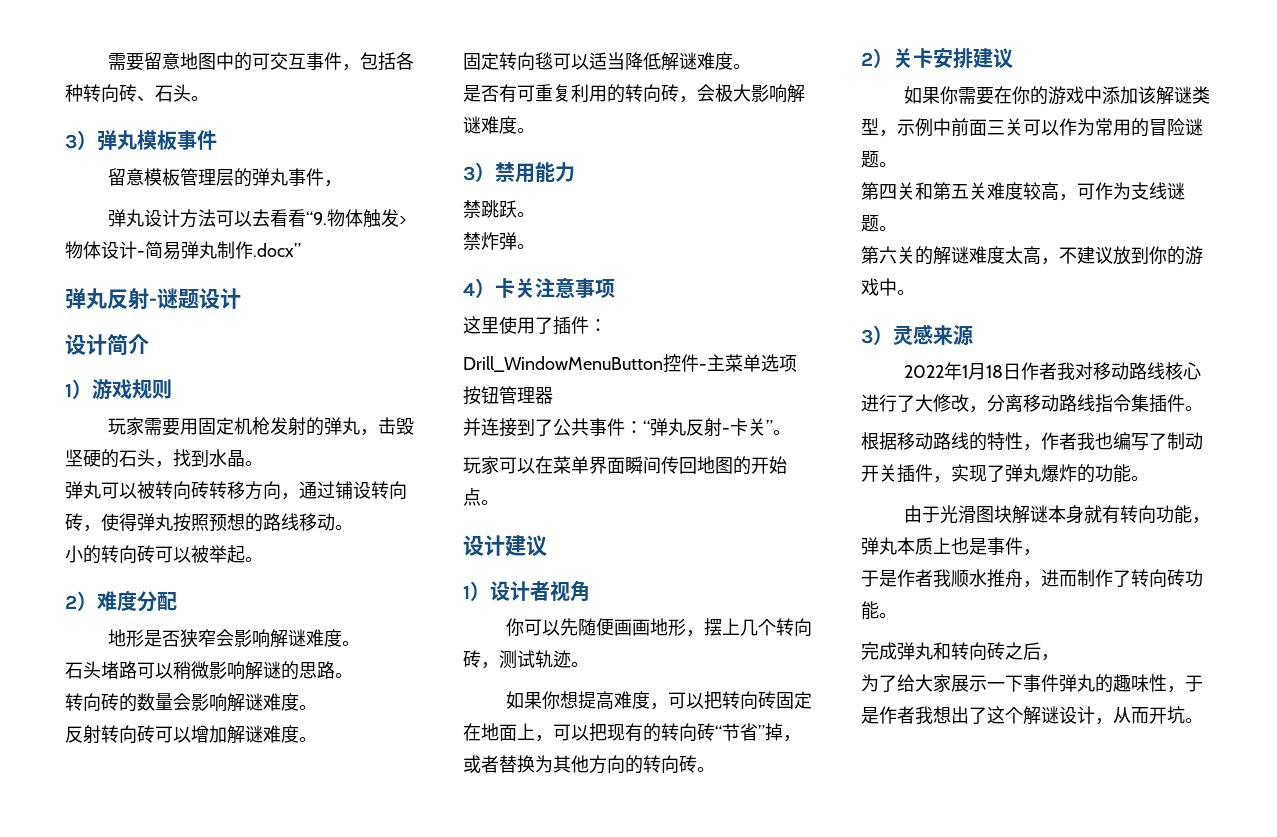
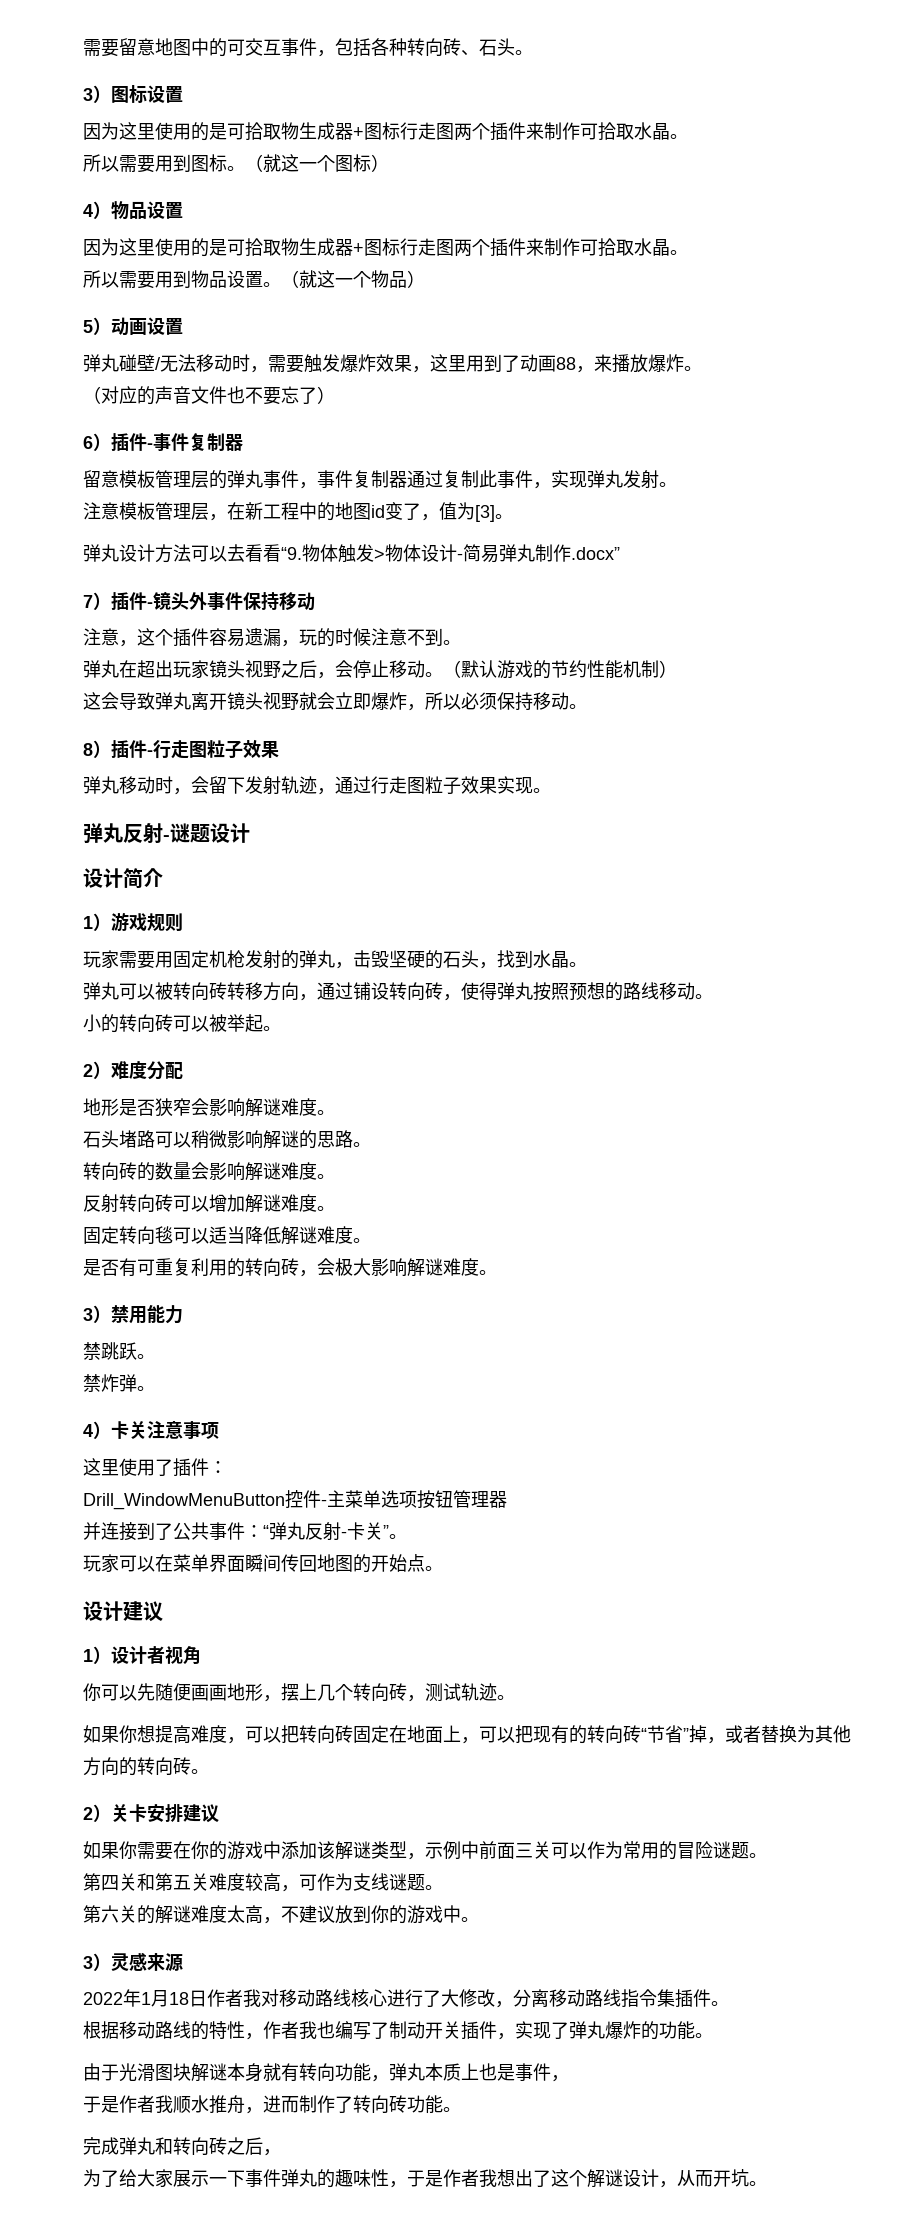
- 3）弹丸模板事件
+ 3）图标设置
+ 因为这里使用的是可拾取物生成器+图标行走图两个插件来制作可拾取水晶。
+ 所以需要用到图标。（就这一个图标）
+ 4）物品设置
+ 因为这里使用的是可拾取物生成器+图标行走图两个插件来制作可拾取水晶。
+ 所以需要用到物品设置。（就这一个物品）
+ 5）动画设置
+ 弹丸碰壁/无法移动时，需要触发爆炸效果，这里用到了动画88，来播放爆炸。
+ （对应的声音文件也不要忘了）
+ 6）插件-事件复制器
- 留意模板管理层的弹丸事件，
+ 留意模板管理层的弹丸事件，事件复制器通过复制此事件，实现弹丸发射。
+ 注意模板管理层，在新工程中的地图id变了，值为[3]。
+ 7）插件-镜头外事件保持移动
+ 注意，这个插件容易遗漏，玩的时候注意不到。
+ 弹丸在超出玩家镜头视野之后，会停止移动。（默认游戏的节约性能机制）
+ 这会导致弹丸离开镜头视野就会立即爆炸，所以必须保持移动。
+ 8）插件-行走图粒子效果
+ 弹丸移动时，会留下发射轨迹，通过行走图粒子效果实现。

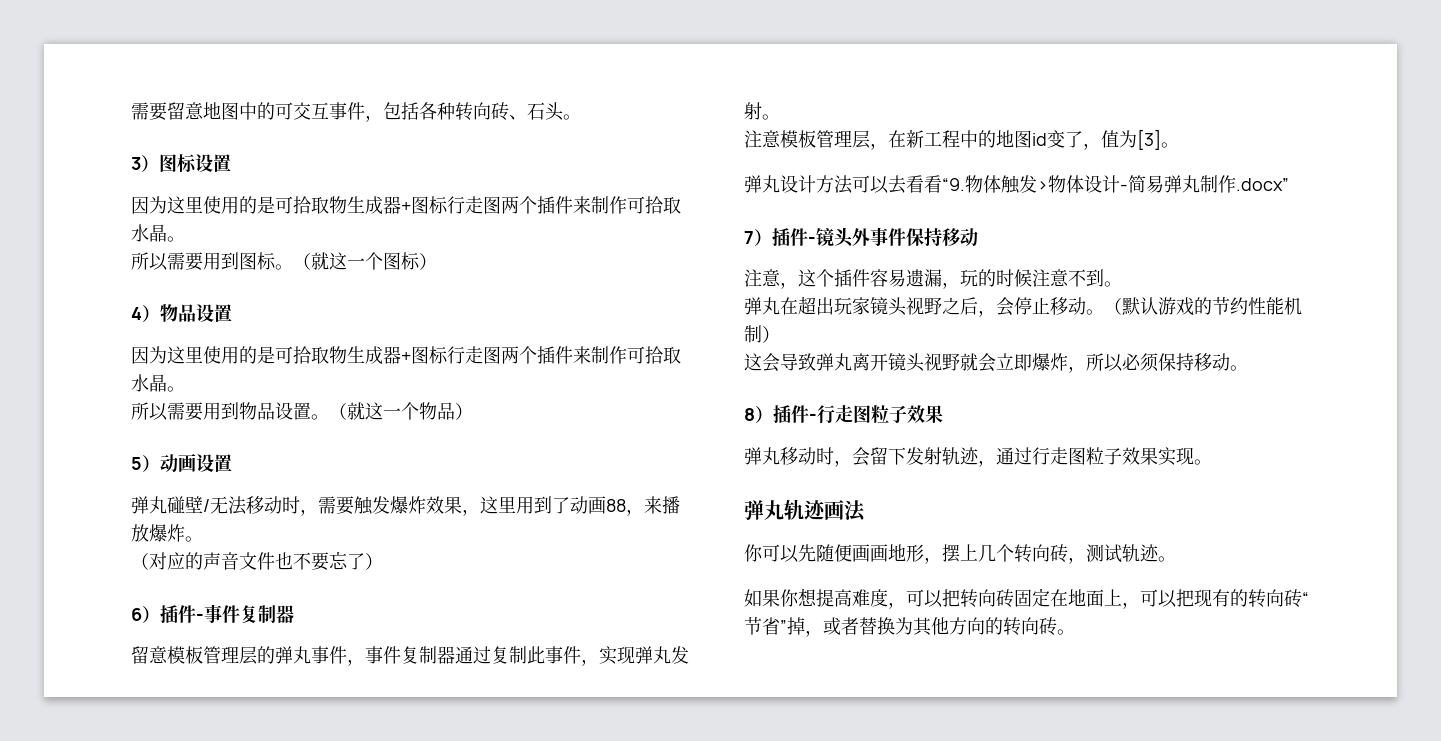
- 弹丸反射-谜题设计
- 设计简介
- 1）游戏规则
- 玩家需要用固定机枪发射的弹丸，击毁坚硬的石头，找到水晶。
- 弹丸可以被转向砖转移方向，通过铺设转向砖，使得弹丸按照预想的路线移动。
- 小的转向砖可以被举起。
- 2）难度分配
- 地形是否狭窄会影响解谜难度。
- 石头堵路可以稍微影响解谜的思路。
- 转向砖的数量会影响解谜难度。
- 反射转向砖可以增加解谜难度。
- 固定转向毯可以适当降低解谜难度。
- 是否有可重复利用的转向砖，会极大影响解谜难度。
- 3）禁用能力
- 禁跳跃。
- 禁炸弹。
- 4）卡关注意事项
- 这里使用了插件：
- Drill_WindowMenuButton控件-主菜单选项按钮管理器
- 并连接到了公共事件：“弹丸反射-卡关”。
- 玩家可以在菜单界面瞬间传回地图的开始点。
- 设计建议
- 1）设计者视角
+ 弹丸轨迹画法
- 2）关卡安排建议
- 如果你需要在你的游戏中添加该解谜类型，示例中前面三关可以作为常用的冒险谜题。
- 第四关和第五关难度较高，可作为支线谜题。
- 第六关的解谜难度太高，不建议放到你的游戏中。
- 3）灵感来源
- 2022年1月18日作者我对移动路线核心进行了大修改，分离移动路线指令集插件。
- 根据移动路线的特性，作者我也编写了制动开关插件，实现了弹丸爆炸的功能。
- 由于光滑图块解谜本身就有转向功能，弹丸本质上也是事件，
- 于是作者我顺水推舟，进而制作了转向砖功能。
- 完成弹丸和转向砖之后，
- 为了给大家展示一下事件弹丸的趣味性，于是作者我想出了这个解谜设计，从而开坑。

